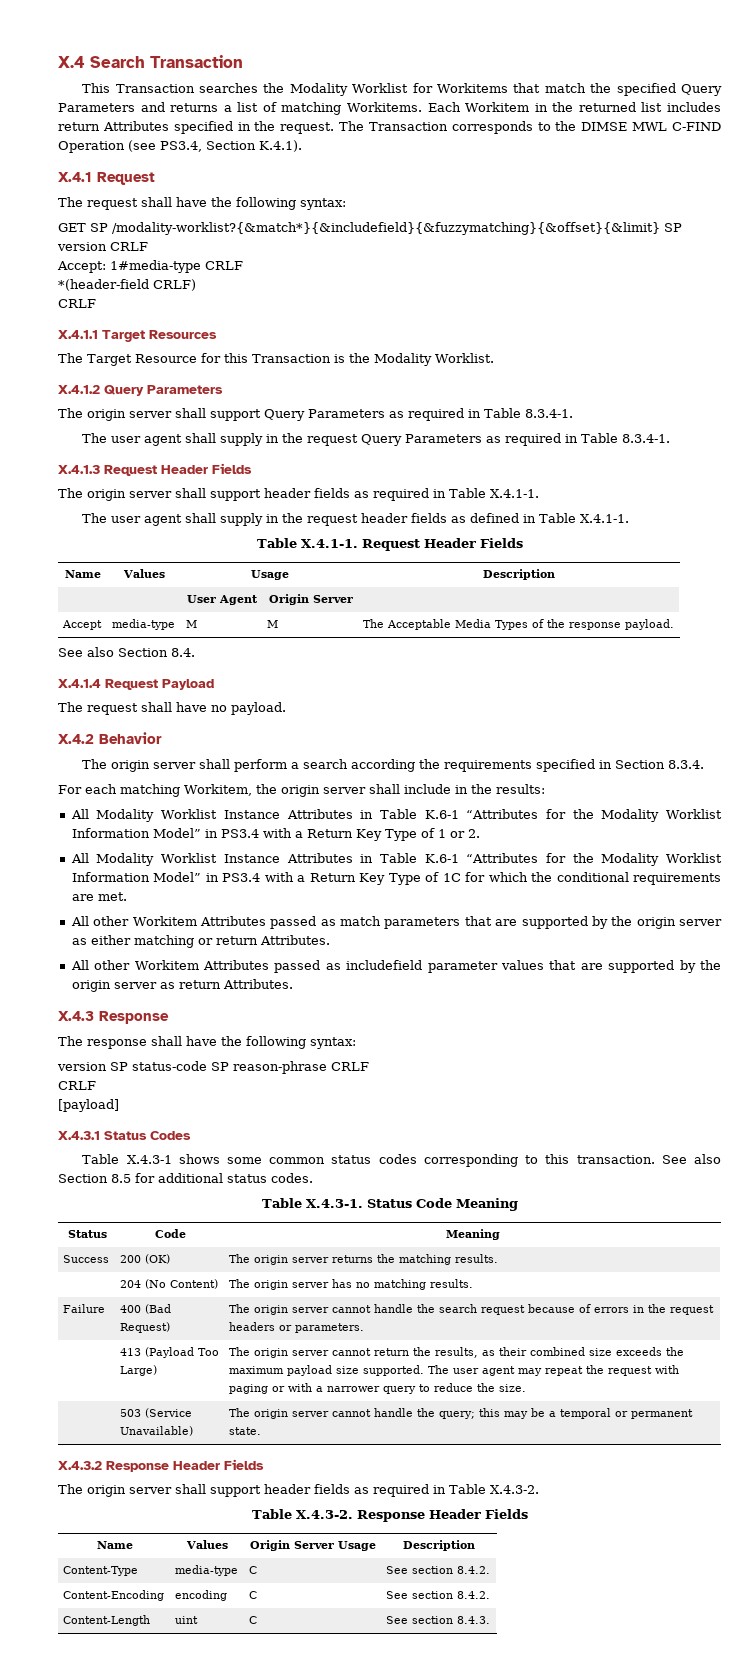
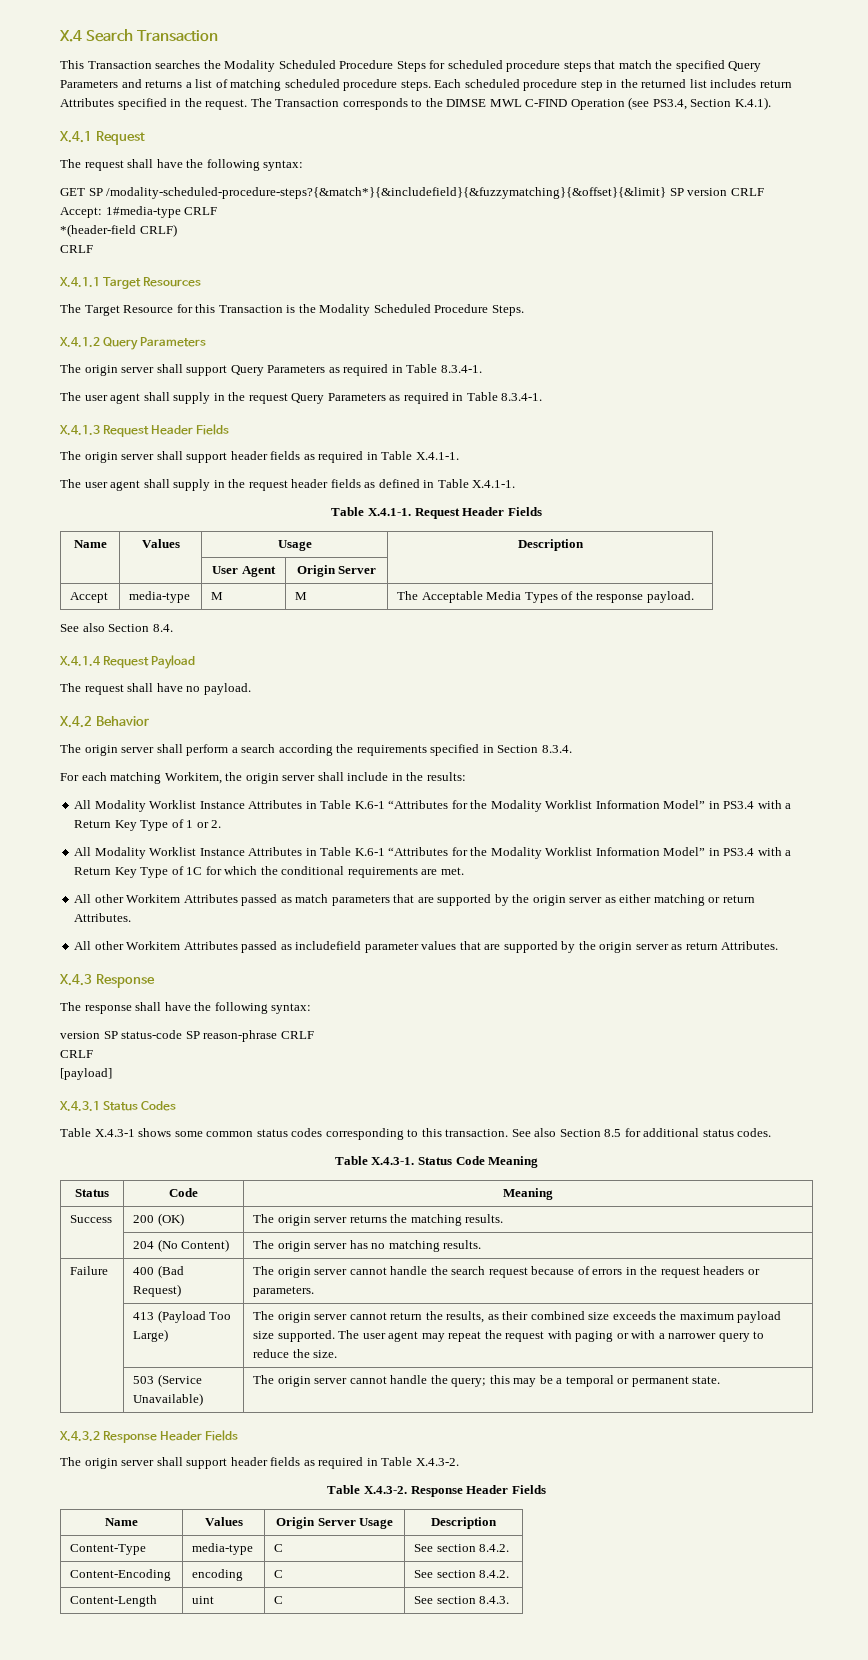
- This Transaction searches the Modality Worklist for Workitems that match the specified Query Parameters and returns a list of matching Workitems. Each Workitem in the returned list includes return Attributes specified in the request.
+ This Transaction searches the Modality Scheduled Procedure Steps for scheduled procedure steps that match the specified Query Parameters and returns a list of matching scheduled procedure steps. Each scheduled procedure step in the returned list includes return Attributes specified in the request.
- GET SP /modality-worklist?{&match*}{&includefield}{&fuzzymatching}{&offset}{&limit} SP version CRLF
+ GET SP /modality-scheduled-procedure-steps?{&match*}{&includefield}{&fuzzymatching}{&offset}{&limit} SP version CRLF
- The Target Resource for this Transaction is the Modality Worklist.
+ The Target Resource for this Transaction is the Modality Scheduled Procedure Steps.

